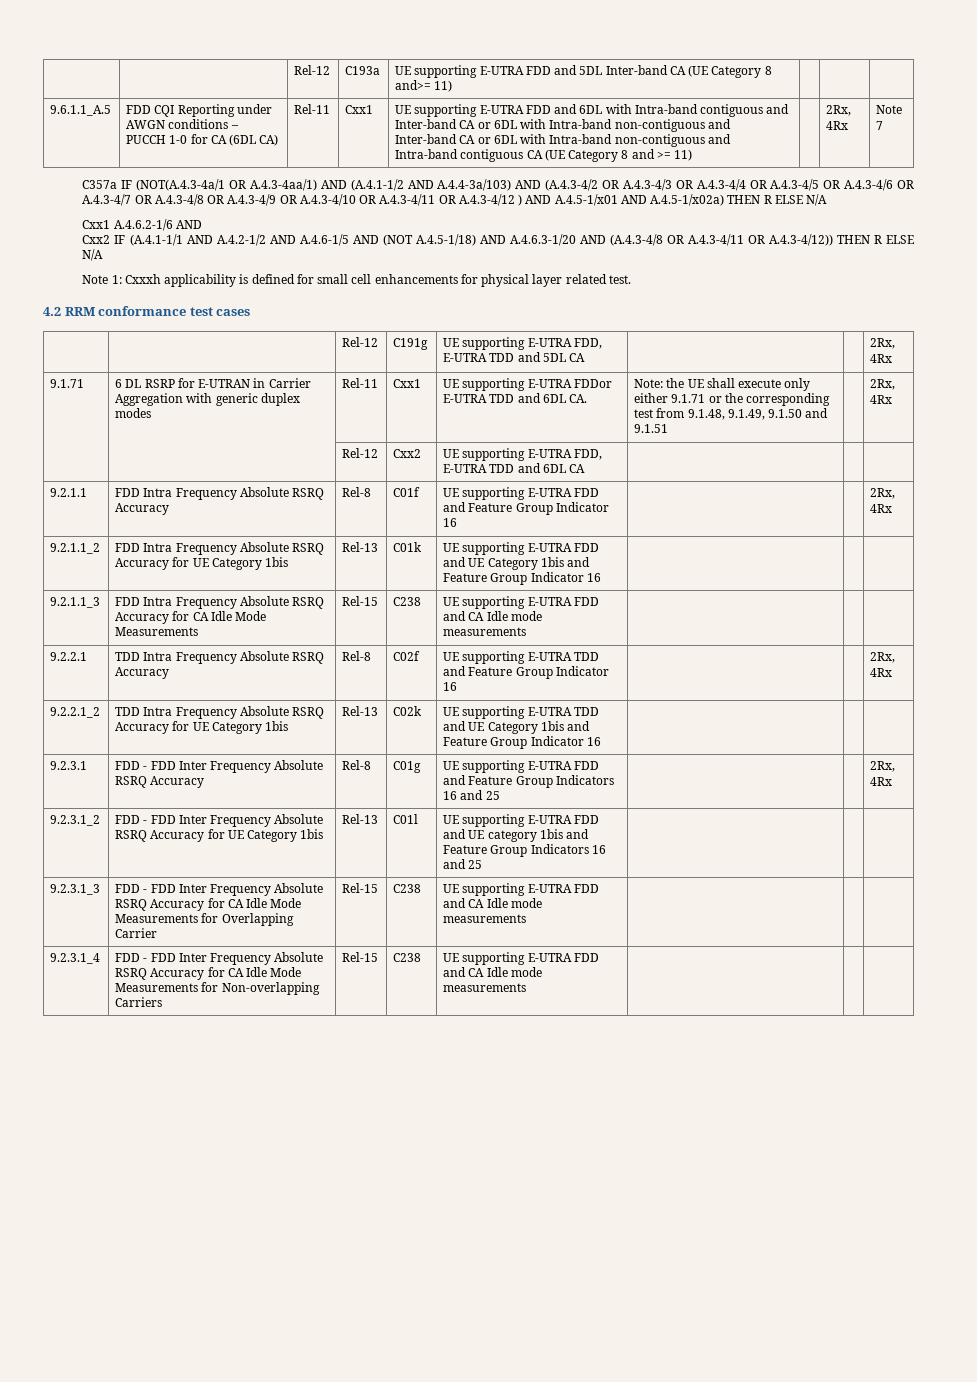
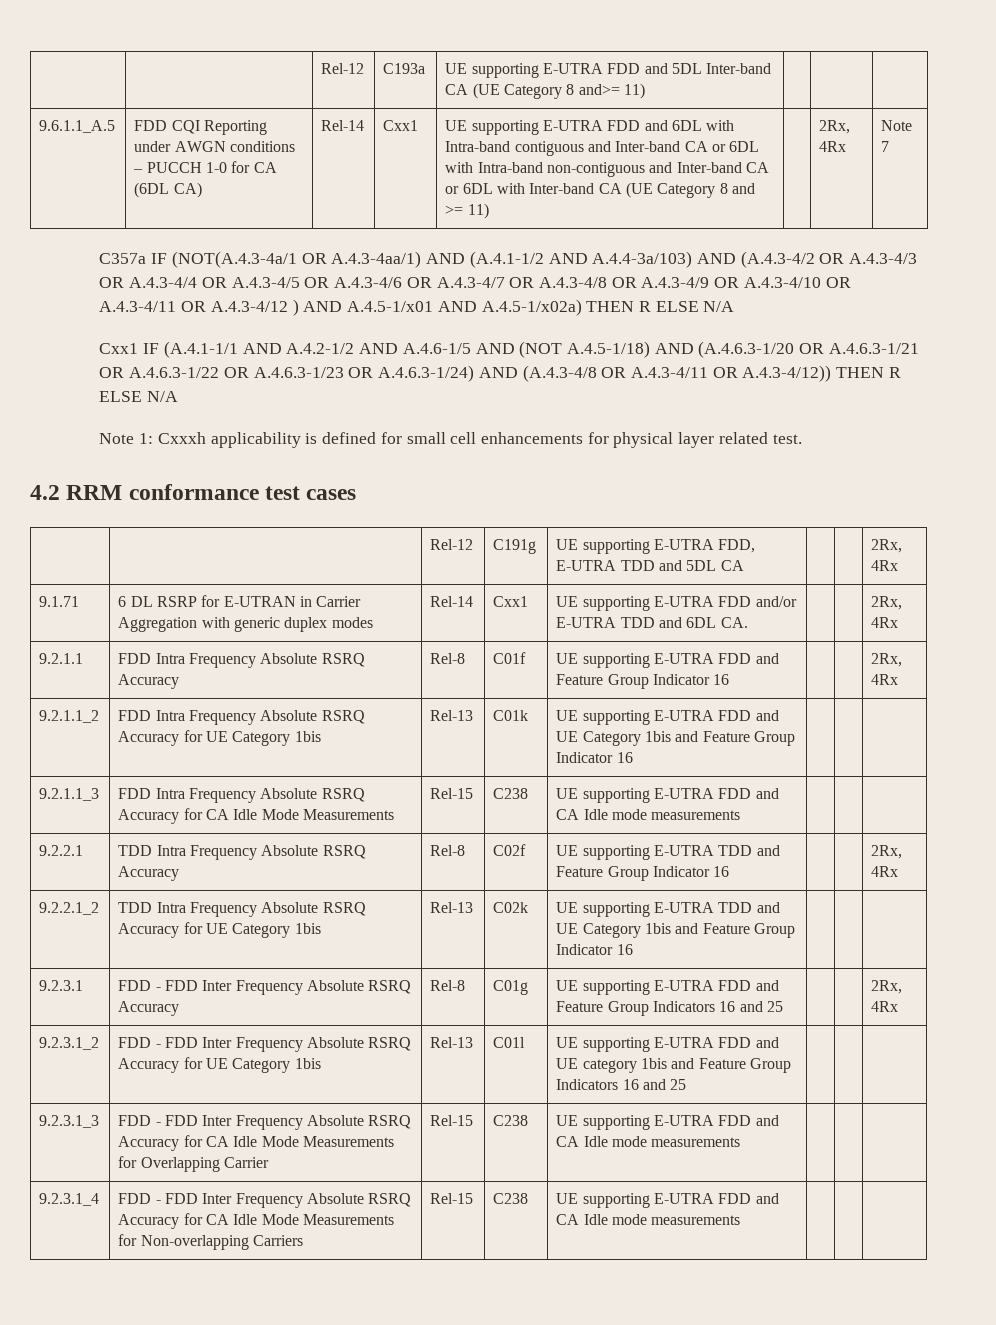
- FDD CQI Reporting under AWGN conditions – PUCCH 1-0 for CA (6DL CA) | Rel-11
+ FDD CQI Reporting under AWGN conditions – PUCCH 1-0 for CA (6DL CA) | Rel-14
- UE supporting E-UTRA FDD and 6DL with Intra-band contiguous and Inter-band CA or 6DL with Intra-band non-contiguous and Inter-band CA or 6DL with Intra-band non-contiguous and Intra-band contiguous CA (UE Category 8 and >= 11)
+ UE supporting E-UTRA FDD and 6DL with Intra-band contiguous and Inter-band CA or 6DL with Intra-band non-contiguous and Inter-band CA or 6DL with Inter-band CA (UE Category 8 and >= 11)
- Cxx1 A.4.6.2-1/6 AND
- Cxx2 IF (A.4.1-1/1 AND A.4.2-1/2 AND A.4.6-1/5 AND (NOT A.4.5-1/18) AND A.4.6.3-1/20 AND (A.4.3-4/8 OR A.4.3-4/11 OR A.4.3-4/12)) THEN R ELSE N/A
+ Cxx1 IF (A.4.1-1/1 AND A.4.2-1/2 AND A.4.6-1/5 AND (NOT A.4.5-1/18) AND (A.4.6.3-1/20 OR A.4.6.3-1/21 OR A.4.6.3-1/22 OR A.4.6.3-1/23 OR A.4.6.3-1/24) AND (A.4.3-4/8 OR A.4.3-4/11 OR A.4.3-4/12)) THEN R ELSE N/A
- Rel-11 | Cxx1 | UE supporting E-UTRA FDDor E-UTRA TDD and 6DL CA. | Note: the UE shall execute only either 9.1.71 or the corresponding test from 9.1.48, 9.1.49, 9.1.50 and 9.1.51 | | 2Rx, 4Rx
- | | Rel-12 | Cxx2 | UE supporting E-UTRA FDD, E-UTRA TDD and 6DL CA | | |
+ Rel-14 | Cxx1 | UE supporting E-UTRA FDD and/or E-UTRA TDD and 6DL CA. | | | 2Rx, 4Rx

